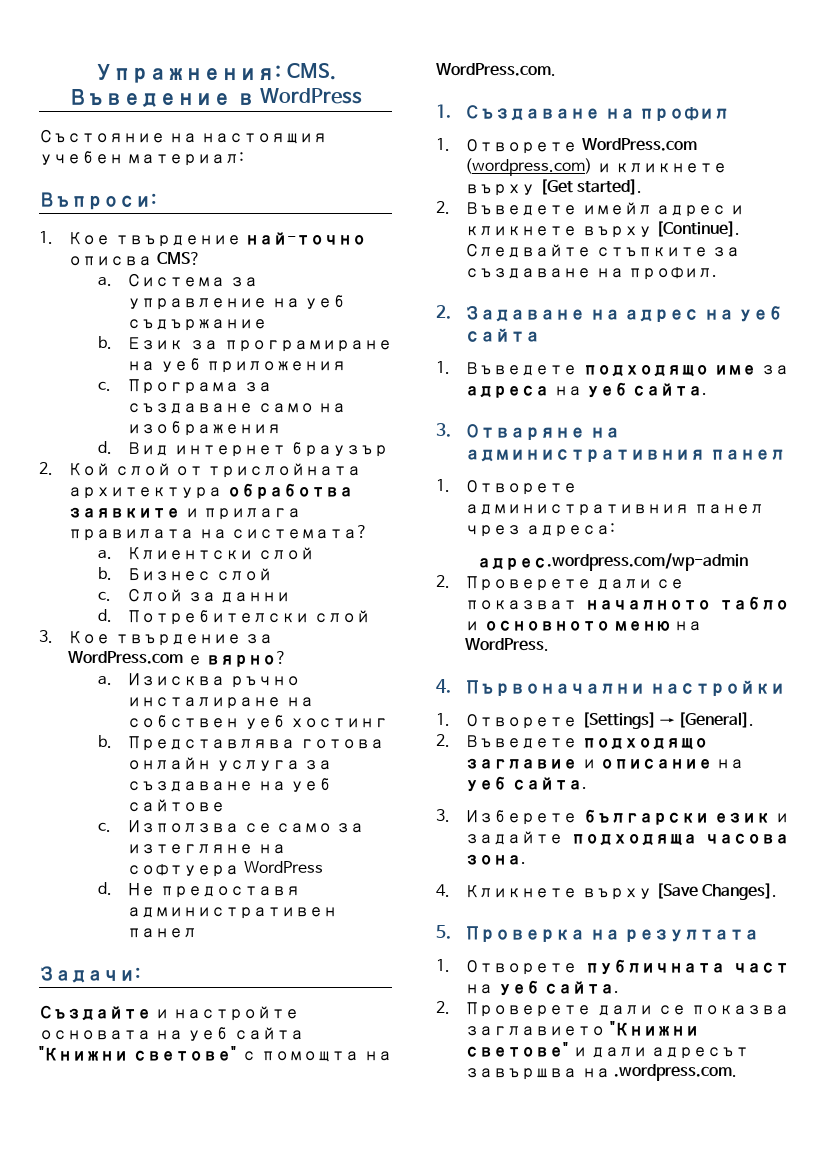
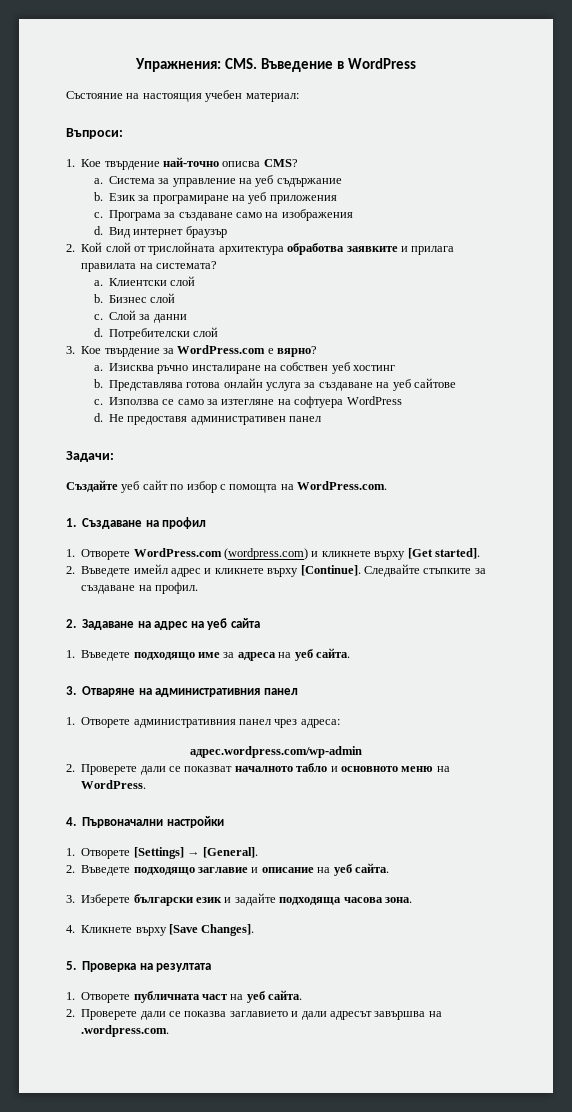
- Създайте и настройте основата на уеб сайта "Книжни светове" с помощта на WordPress.com.
+ Създайте уеб сайт по избор с помощта на WordPress.com.
- 2. Проверете дали се показва заглавието "Книжни светове" и дали адресът завършва на .wordpress.com.
+ 2. Проверете дали се показва заглавието и дали адресът завършва на .wordpress.com.

